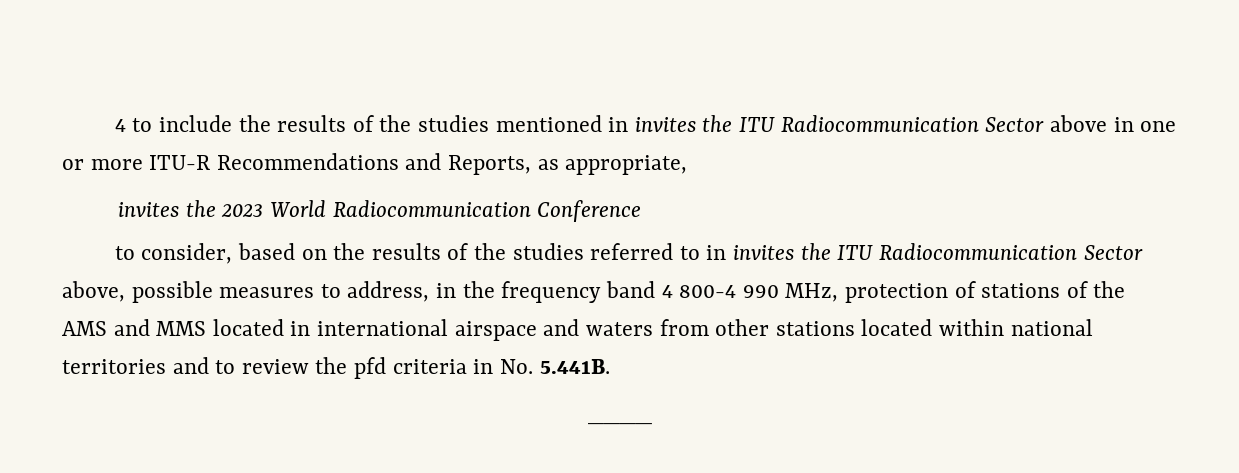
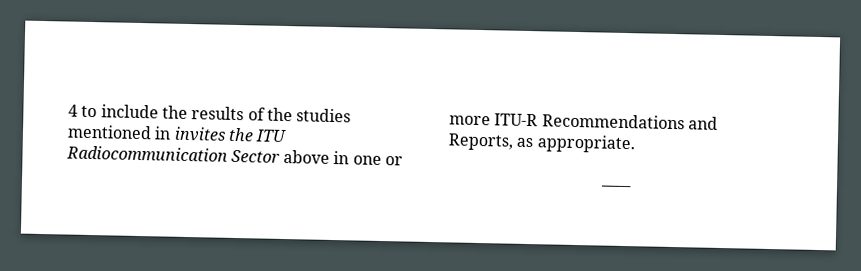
- 4 to include the results of the studies mentioned in invites the ITU Radiocommunication Sector above in one or more ITU-R Recommendations and Reports, as appropriate,
- invites the 2023 World Radiocommunication Conference
- to consider, based on the results of the studies referred to in invites the ITU Radiocommunication Sector above, possible measures to address, in the frequency band 4 800-4 990 MHz, protection of stations of the AMS and MMS located in international airspace and waters from other stations located within national territories and to review the pfd criteria in No. 5.441B.
+ 4 to include the results of the studies mentioned in invites the ITU Radiocommunication Sector above in one or more ITU-R Recommendations and Reports, as appropriate.

